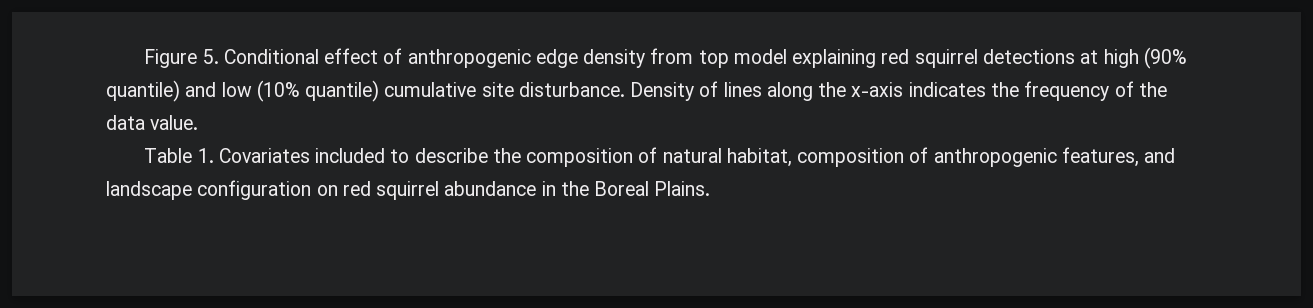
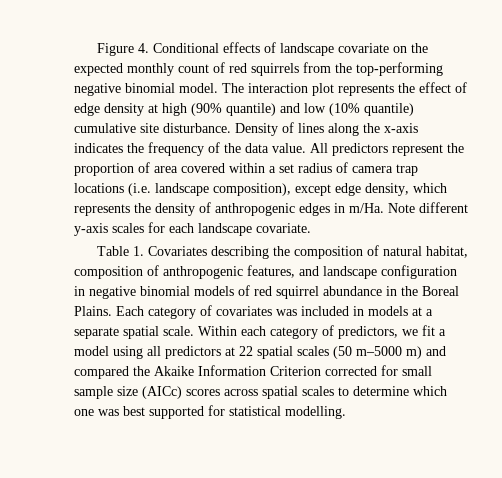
- Figure 5. Conditional effect of anthropogenic edge density from top model explaining red squirrel detections at high (90% quantile) and low (10% quantile) cumulative site disturbance.
+ Figure 4. Conditional effects of landscape covariate on the expected monthly count of red squirrels from the top-performing negative binomial model. The interaction plot represents the effect of edge density at high (90% quantile) and low (10% quantile) cumulative site disturbance.
+ All predictors represent the proportion of area covered within a set radius of camera trap locations (i.e. landscape composition), except edge density, which represents the density of anthropogenic edges in m/Ha. Note different y-axis scales for each landscape covariate.
- Table 1. Covariates included to describe the composition of natural habitat, composition of anthropogenic features, and landscape configuration on red squirrel abundance in the Boreal Plains.
+ Table 1. Covariates describing the composition of natural habitat, composition of anthropogenic features, and landscape configuration in negative binomial models of red squirrel abundance in the Boreal Plains.
+ Each category of covariates was included in models at a separate spatial scale. Within each category of predictors, we fit a model using all predictors at 22 spatial scales (50 m–5000 m) and compared the Akaike Information Criterion corrected for small sample size (AICc) scores across spatial scales to determine which one was best supported for statistical modelling.

